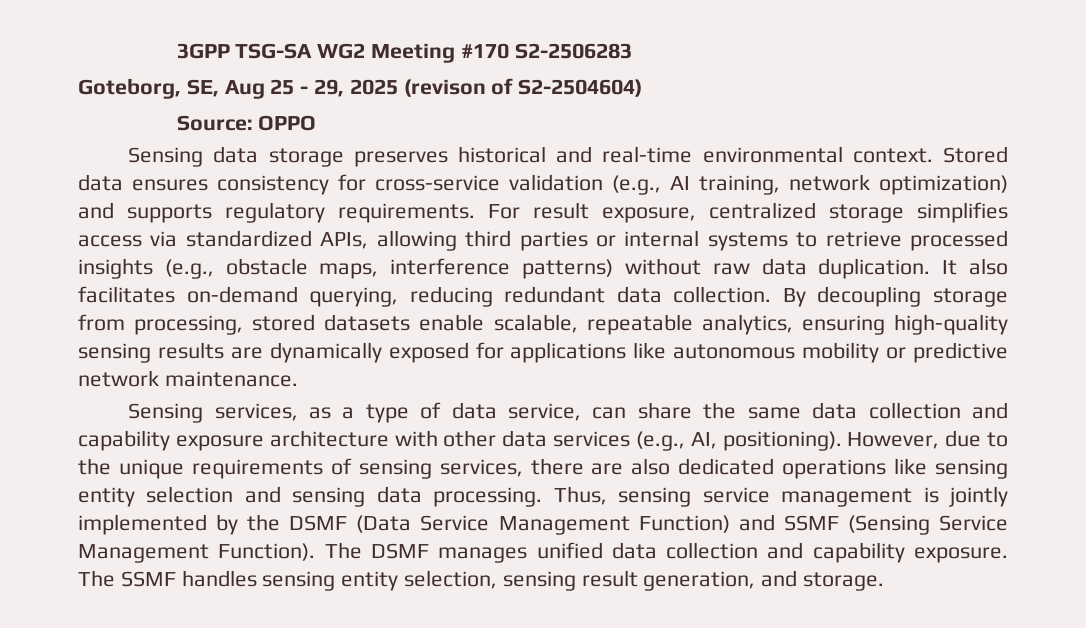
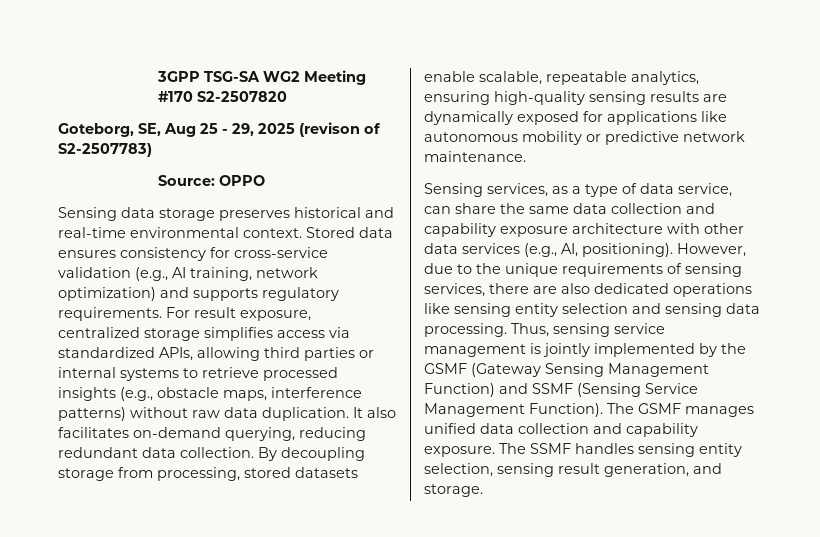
- 3GPP TSG-SA WG2 Meeting #170 S2-2506283
+ 3GPP TSG-SA WG2 Meeting #170 S2-2507820
- Goteborg, SE, Aug 25 - 29, 2025 (revison of S2-2504604)
+ Goteborg, SE, Aug 25 - 29, 2025 (revison of S2-2507783)
- Thus, sensing service management is jointly implemented by the DSMF (Data Service Management Function) and SSMF (Sensing Service Management Function).
+ Thus, sensing service management is jointly implemented by the GSMF (Gateway Sensing Management Function) and SSMF (Sensing Service Management Function).
- The DSMF manages unified data collection and capability exposure.
+ The GSMF manages unified data collection and capability exposure.

